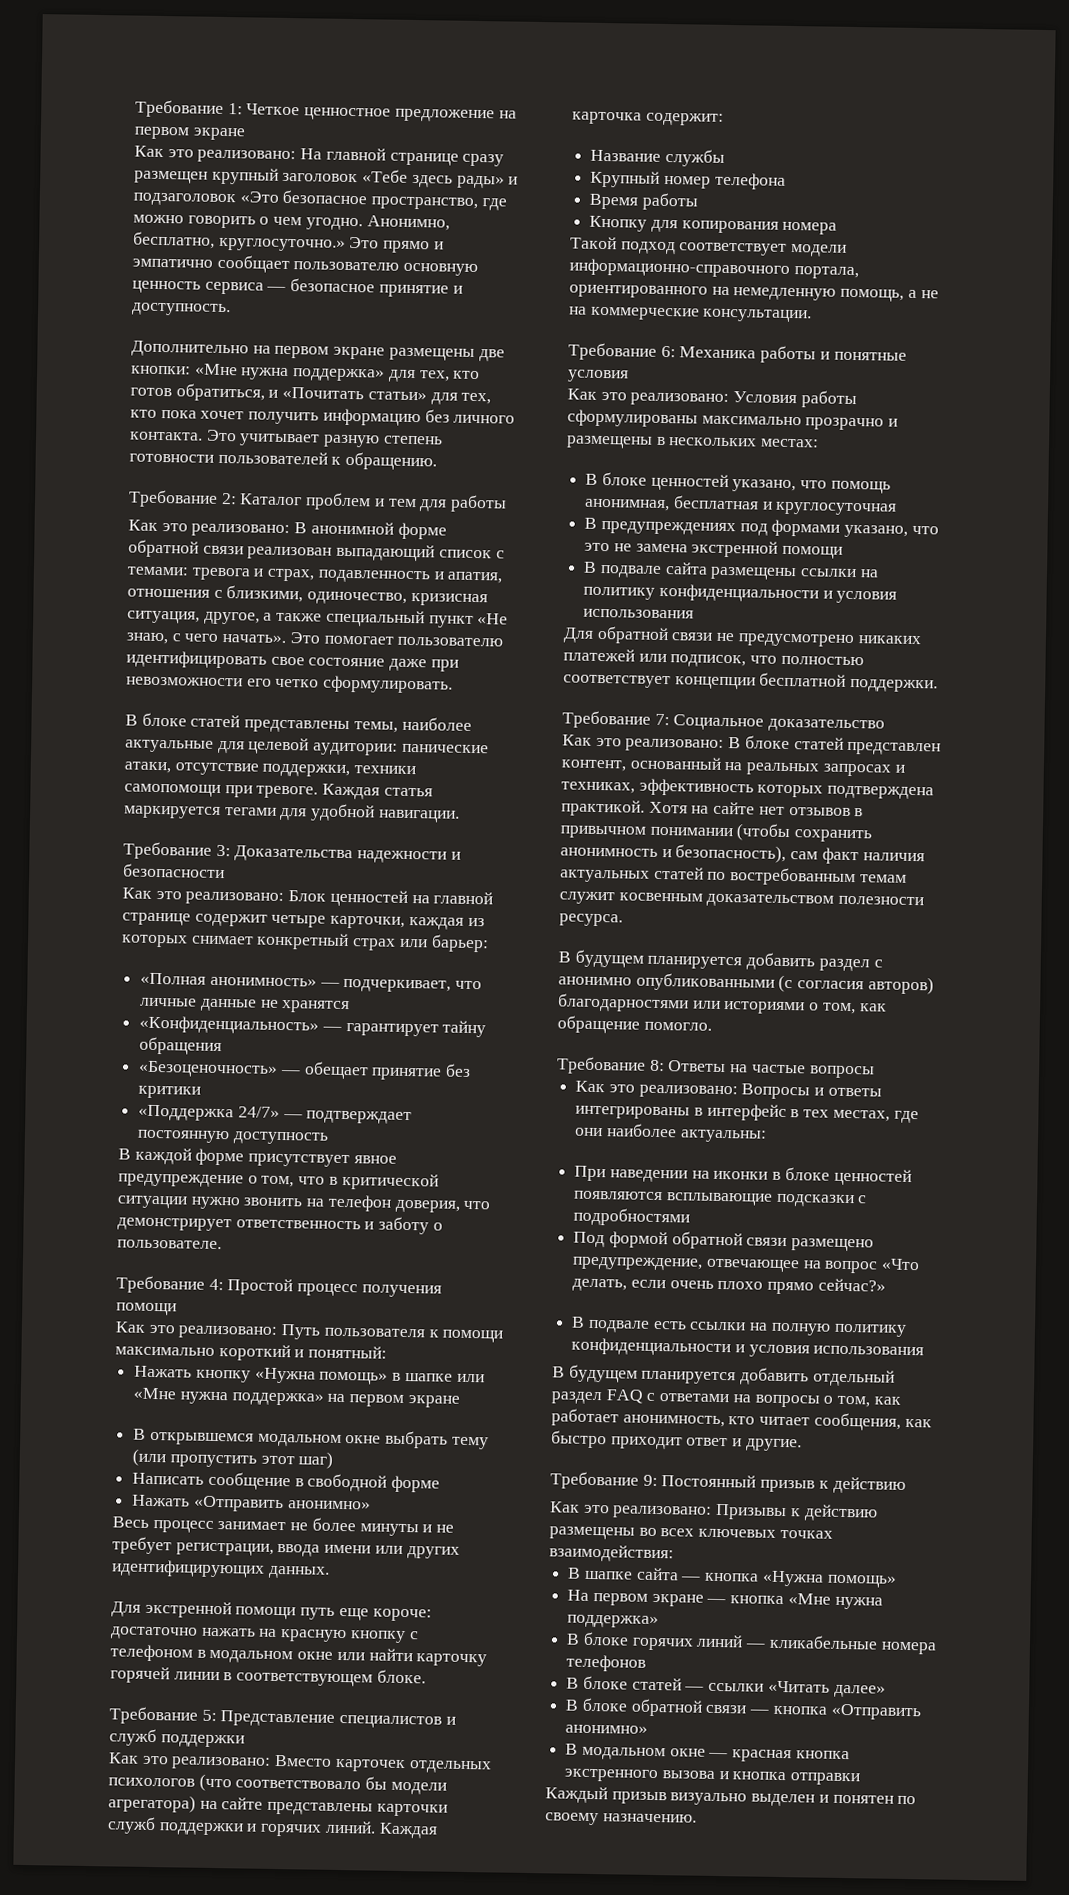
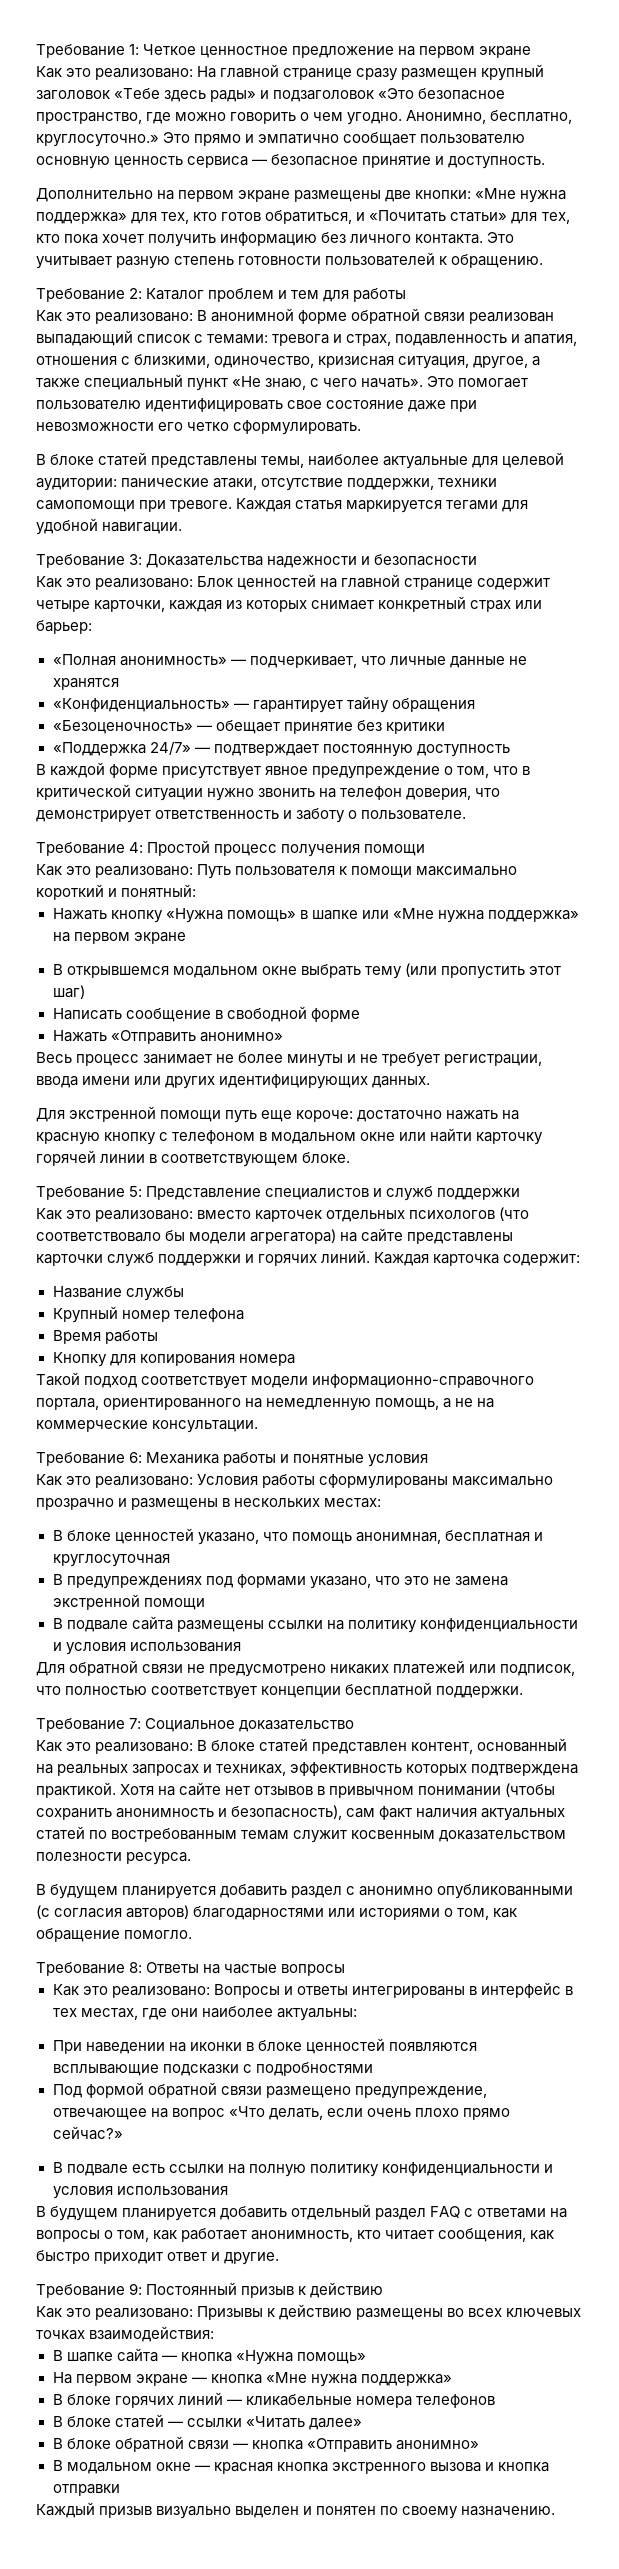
- Как это реализовано: Вместо карточек отдельных психологов (что соответствовало бы модели агрегатора) на сайте представлены карточки служб поддержки и горячих линий.
+ Как это реализовано: вместо карточек отдельных психологов (что соответствовало бы модели агрегатора) на сайте представлены карточки служб поддержки и горячих линий.

